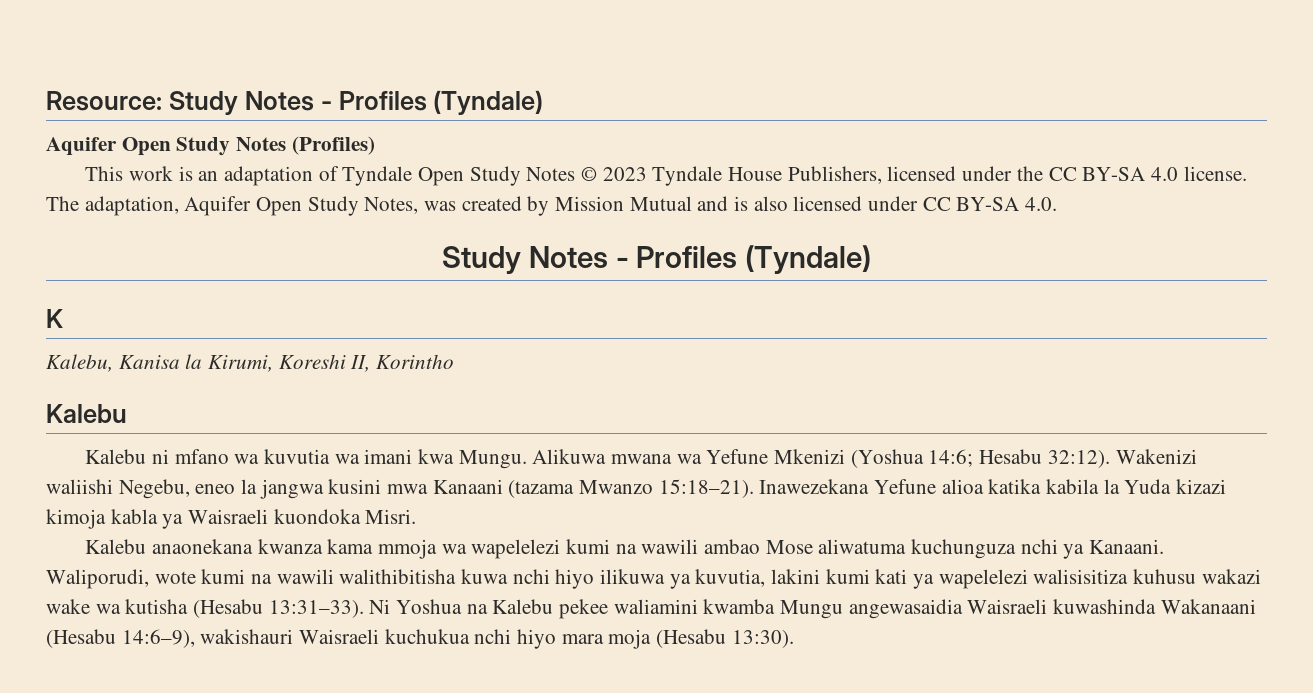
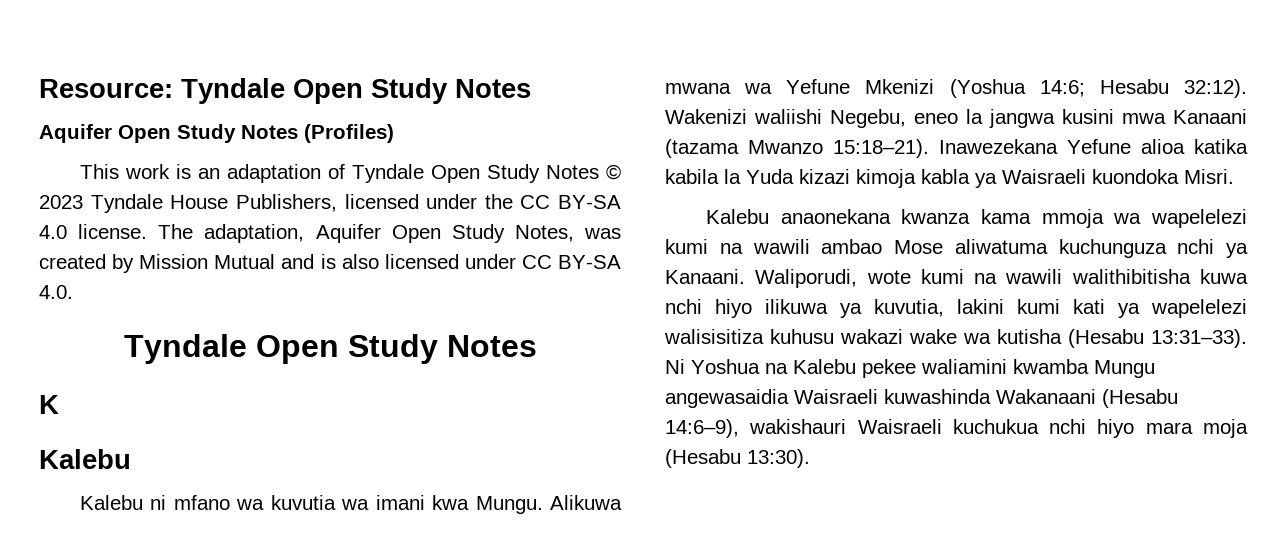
- Resource: Study Notes - Profiles (Tyndale)
+ Resource: Tyndale Open Study Notes
  The adaptation, Aquifer Open Study Notes, was created by Mission Mutual and is also licensed under CC BY-SA 4.0.
- Study Notes - Profiles (Tyndale)
+ Tyndale Open Study Notes
  K
- Kalebu, Kanisa la Kirumi, Koreshi II, Korintho

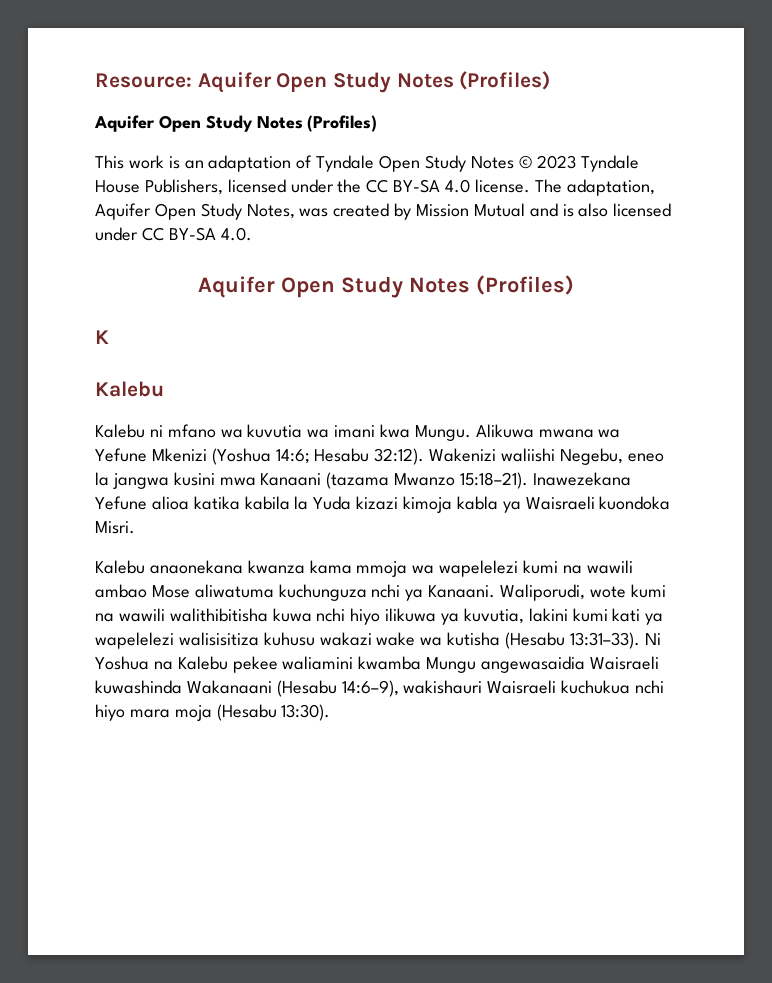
- Resource: Tyndale Open Study Notes
+ Resource: Aquifer Open Study Notes (Profiles)
  The adaptation, Aquifer Open Study Notes, was created by Mission Mutual and is also licensed under CC BY-SA 4.0.
- Tyndale Open Study Notes
+ Aquifer Open Study Notes (Profiles)

